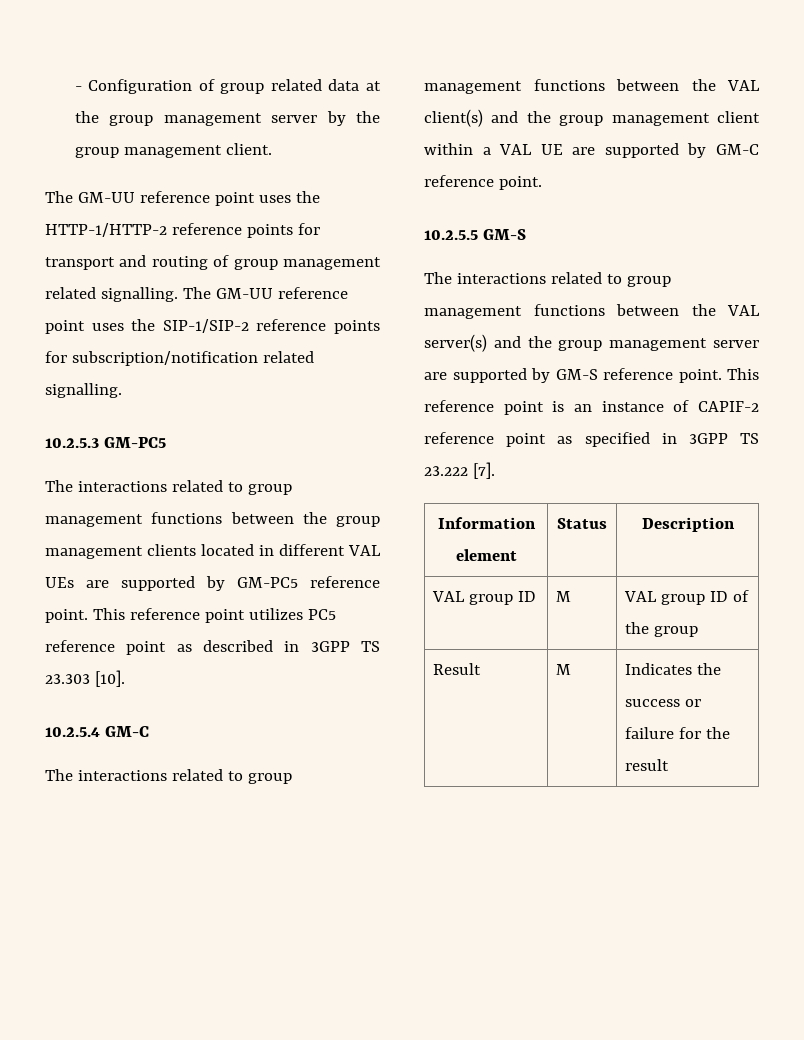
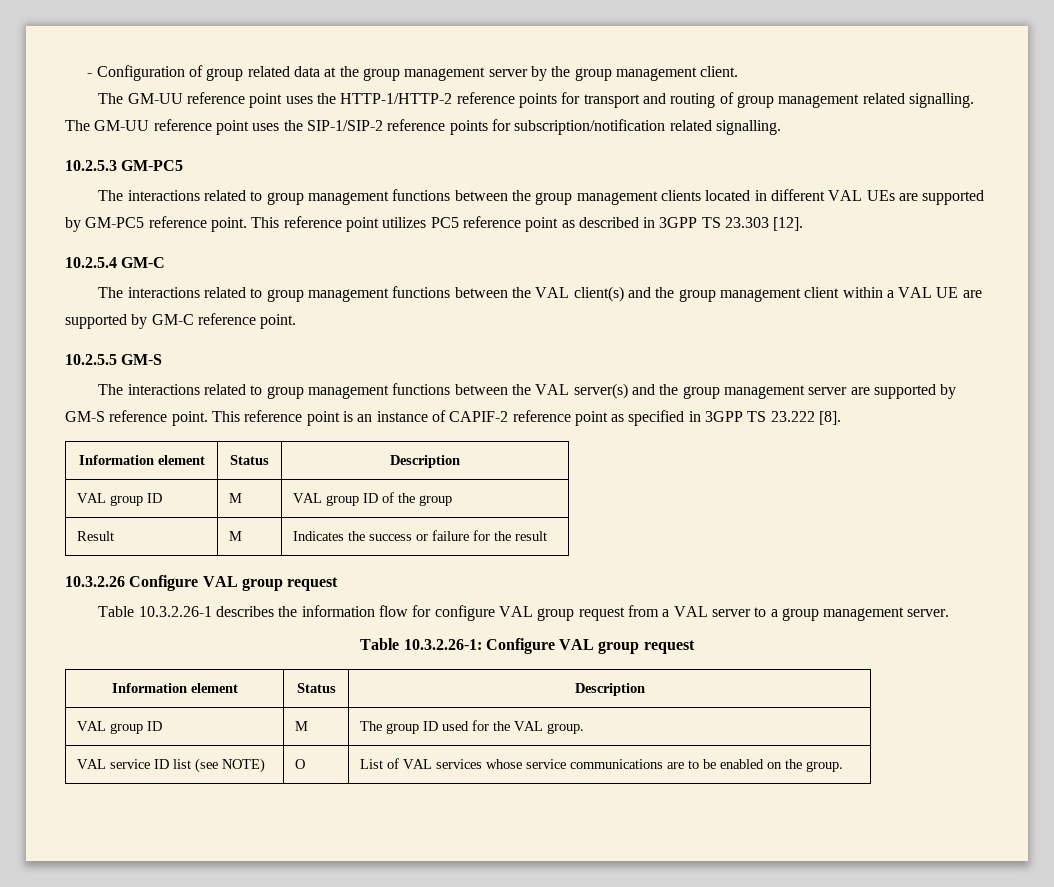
- This reference point utilizes PC5 reference point as described in 3GPP TS 23.303 [10].
+ This reference point utilizes PC5 reference point as described in 3GPP TS 23.303 [12].
- This reference point is an instance of CAPIF-2 reference point as specified in 3GPP TS 23.222 [7].
+ This reference point is an instance of CAPIF-2 reference point as specified in 3GPP TS 23.222 [8].
+ 10.3.2.26 Configure VAL group request
+ Table 10.3.2.26-1 describes the information flow for configure VAL group request from a VAL server to a group management server.
+ Table 10.3.2.26-1: Configure VAL group request
+ Information element | Status | Description
+ VAL group ID | M | The group ID used for the VAL group.
+ VAL service ID list (see NOTE) | O | List of VAL services whose service communications are to be enabled on the group.

